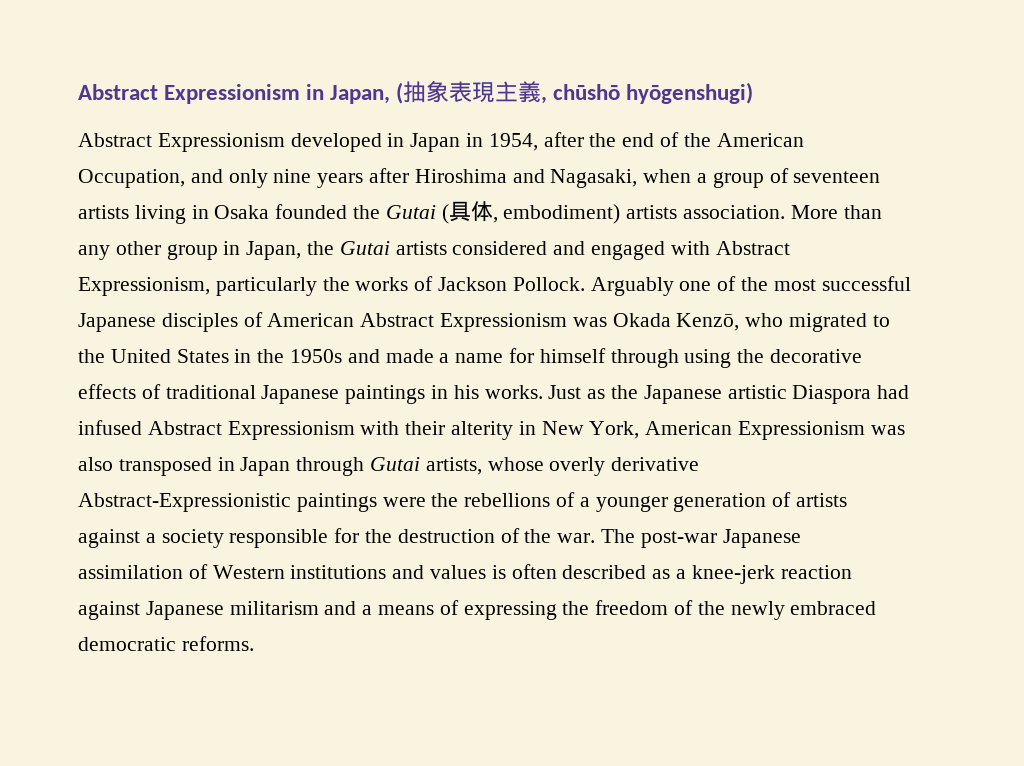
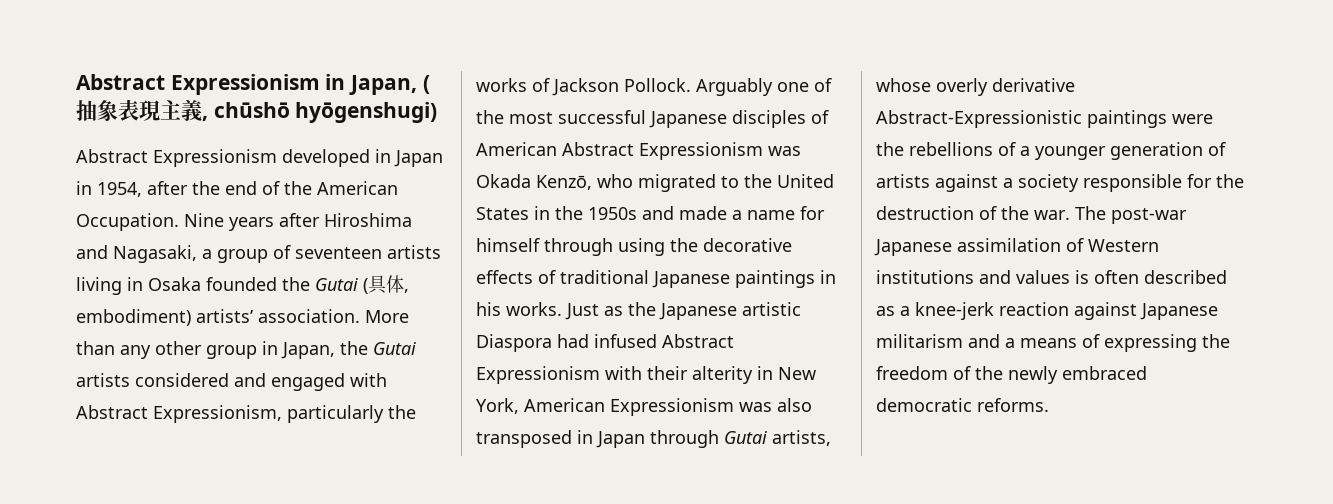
- Abstract Expressionism developed in Japan in 1954, after the end of the American Occupation, and only nine years after Hiroshima and Nagasaki, when a group of seventeen artists living in Osaka founded the Gutai (具体, embodiment) artists association.
+ Abstract Expressionism developed in Japan in 1954, after the end of the American Occupation. Nine years after Hiroshima and Nagasaki, a group of seventeen artists living in Osaka founded the Gutai (具体, embodiment) artists’ association.

